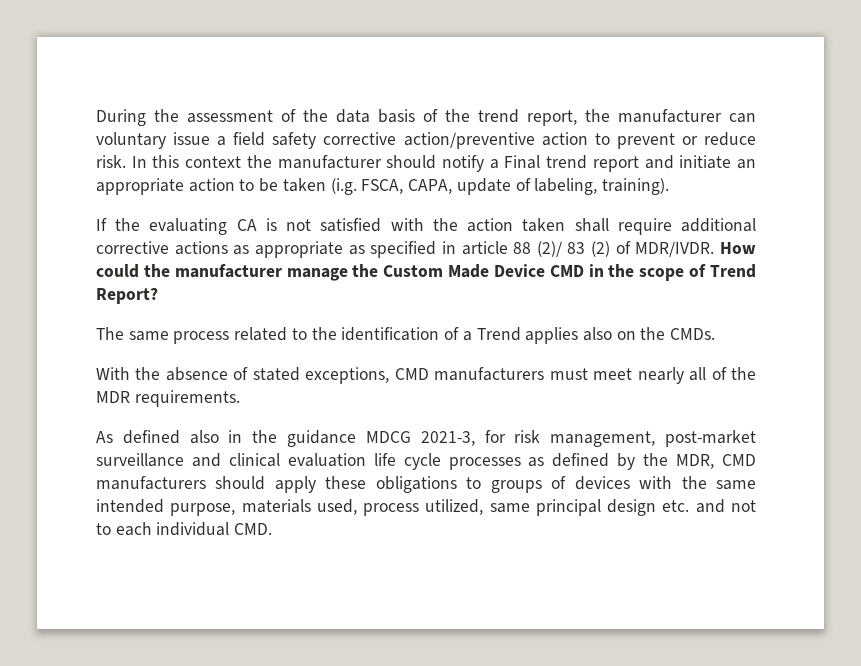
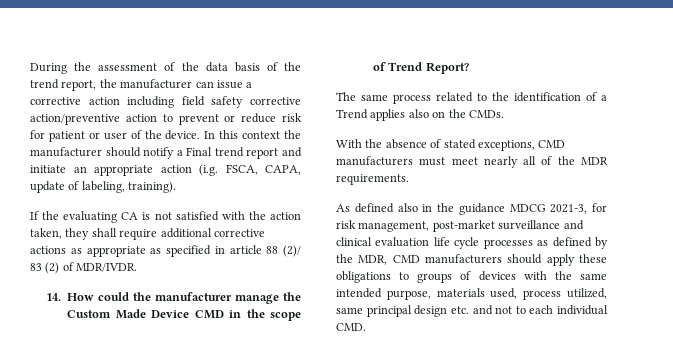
- During the assessment of the data basis of the trend report, the manufacturer can voluntary issue a field safety corrective action/preventive action to prevent or reduce risk.
+ During the assessment of the data basis of the trend report, the manufacturer can issue a corrective action including field safety corrective action/preventive action to prevent or reduce risk for patient or user of the device.
- In this context the manufacturer should notify a Final trend report and initiate an appropriate action to be taken (i.g. FSCA, CAPA, update of labeling, training).
+ In this context the manufacturer should notify a Final trend report and initiate an appropriate action (i.g. FSCA, CAPA, update of labeling, training).
- If the evaluating CA is not satisfied with the action taken shall require additional corrective actions as appropriate as specified in article 88 (2)/ 83 (2) of MDR/IVDR. How could the manufacturer manage the Custom Made Device CMD in the scope of Trend Report?
+ If the evaluating CA is not satisfied with the action taken, they shall require additional corrective actions as appropriate as specified in article 88 (2)/ 83 (2) of MDR/IVDR.
+ 14. How could the manufacturer manage the Custom Made Device CMD in the scope of Trend Report?

